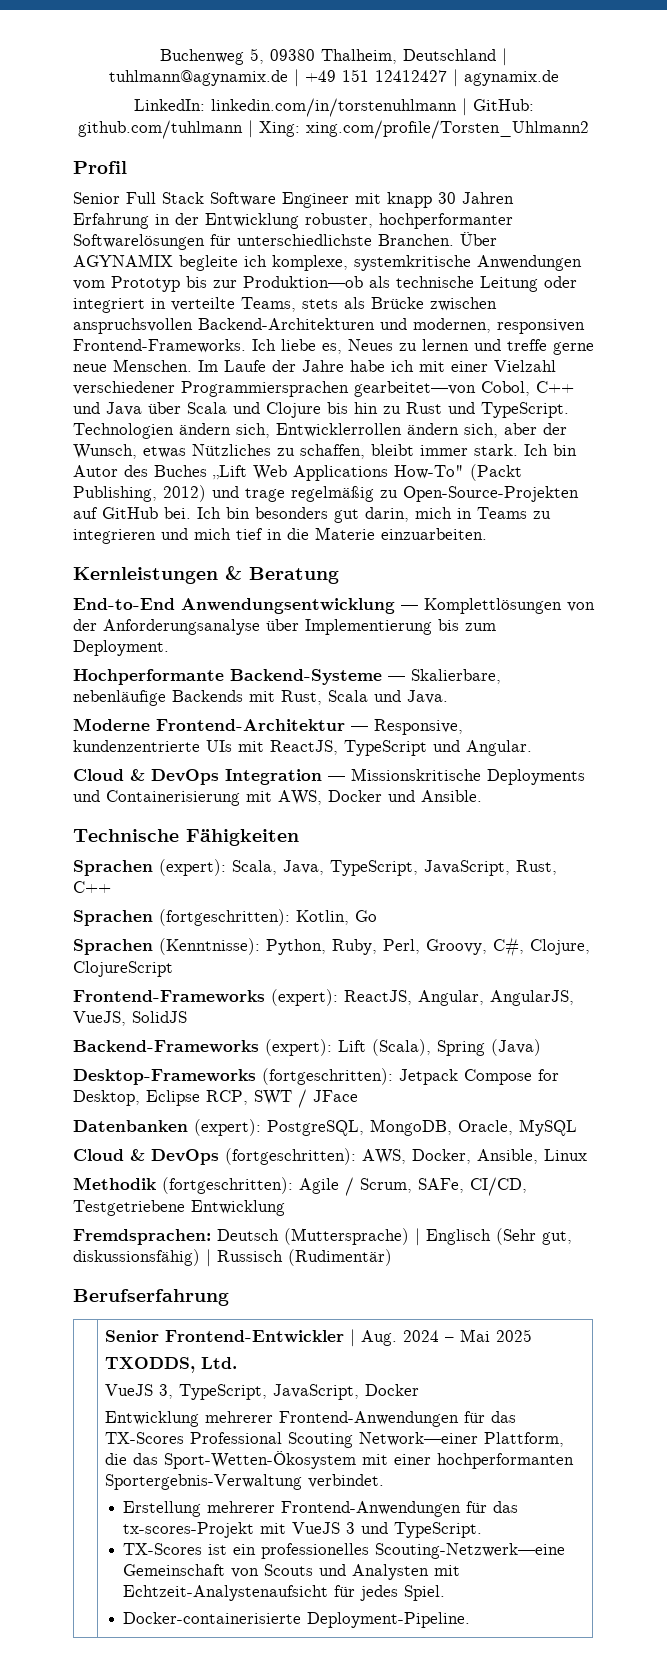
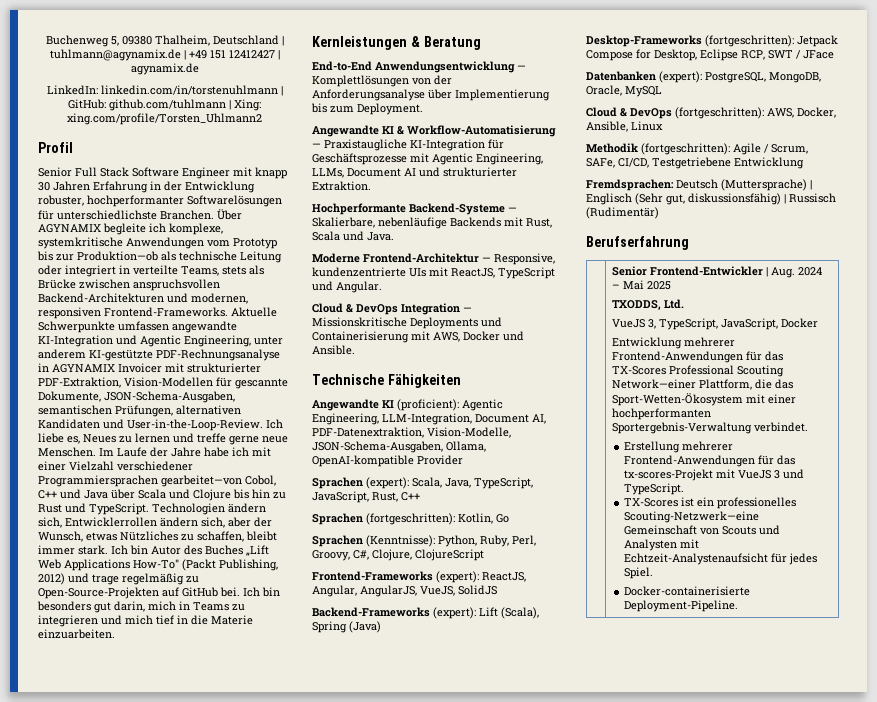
+ Aktuelle Schwerpunkte umfassen angewandte KI-Integration und Agentic Engineering, unter anderem KI-gestützte PDF-Rechnungsanalyse in AGYNAMIX Invoicer mit strukturierter PDF-Extraktion, Vision-Modellen für gescannte Dokumente, JSON-Schema-Ausgaben, semantischen Prüfungen, alternativen Kandidaten und User-in-the-Loop-Review.
+ Angewandte KI & Workflow-Automatisierung — Praxistaugliche KI-Integration für Geschäftsprozesse mit Agentic Engineering, LLMs, Document AI und strukturierter Extraktion.
+ Angewandte KI (proficient): Agentic Engineering, LLM-Integration, Document AI, PDF-Datenextraktion, Vision-Modelle, JSON-Schema-Ausgaben, Ollama, OpenAI-kompatible Provider

